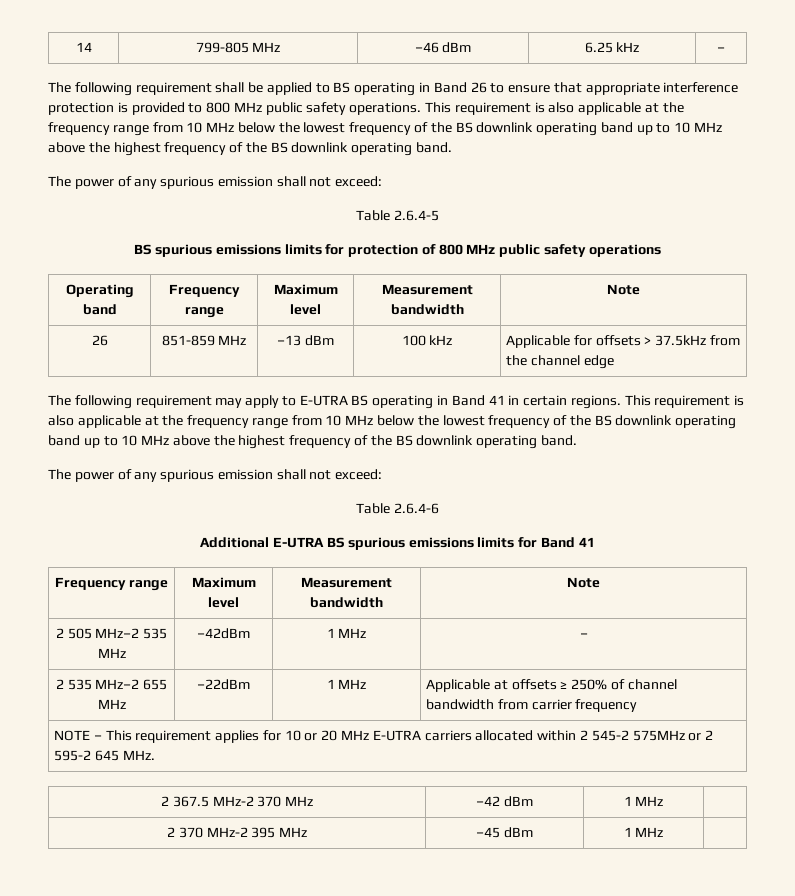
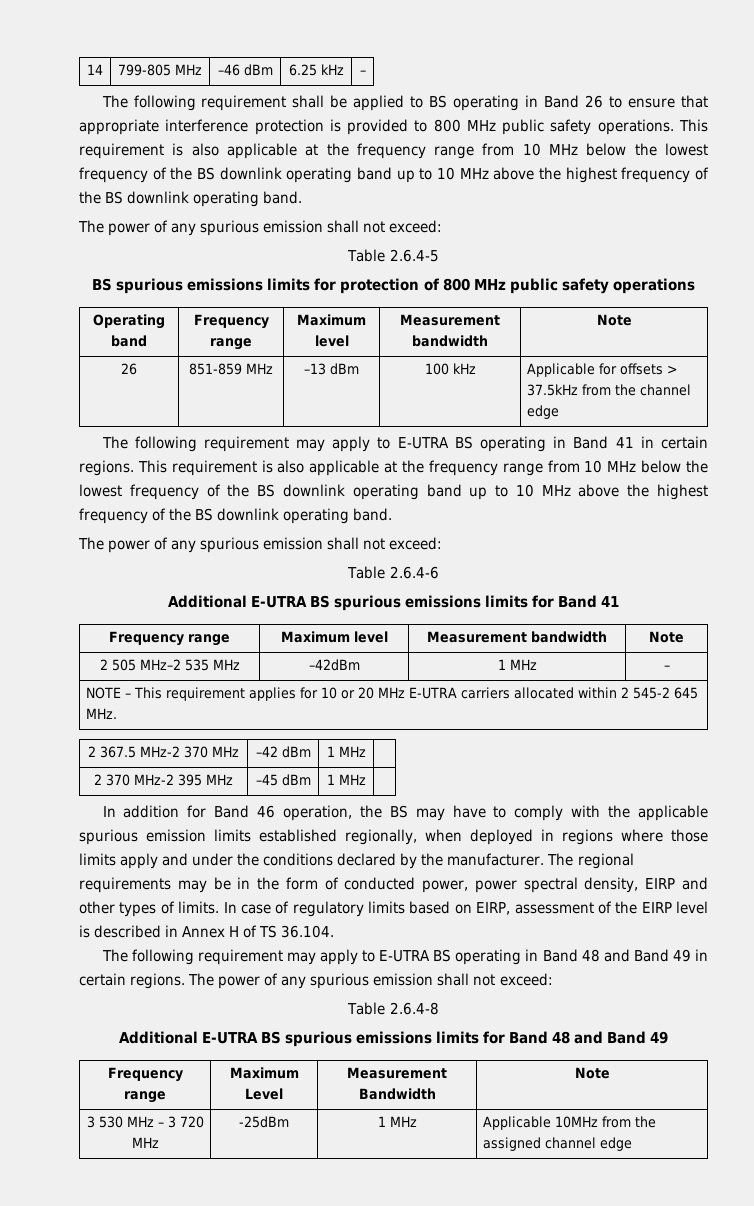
- 2 535 MHz–2 655 MHz | –22dBm | 1 MHz | Applicable at offsets ≥ 250% of channel bandwidth from carrier frequency
- NOTE – This requirement applies for 10 or 20 MHz E-UTRA carriers allocated within 2 545-2 575MHz or 2 595-2 645 MHz.
+ NOTE – This requirement applies for 10 or 20 MHz E-UTRA carriers allocated within 2 545-2 645 MHz.
+ In addition for Band 46 operation, the BS may have to comply with the applicable spurious emission limits established regionally, when deployed in regions where those limits apply and under the conditions declared by the manufacturer. The regional requirements may be in the form of conducted power, power spectral density, EIRP and other types of limits. In case of regulatory limits based on EIRP, assessment of the EIRP level is described in Annex H of TS 36.104.
+ The following requirement may apply to E-UTRA BS operating in Band 48 and Band 49 in certain regions. The power of any spurious emission shall not exceed:
+ Table 2.6.4-8
+ Additional E-UTRA BS spurious emissions limits for Band 48 and Band 49
+ Frequency range | Maximum Level | Measurement Bandwidth | Note
+ 3 530 MHz – 3 720 MHz | -25dBm | 1 MHz | Applicable 10MHz from the assigned channel edge

